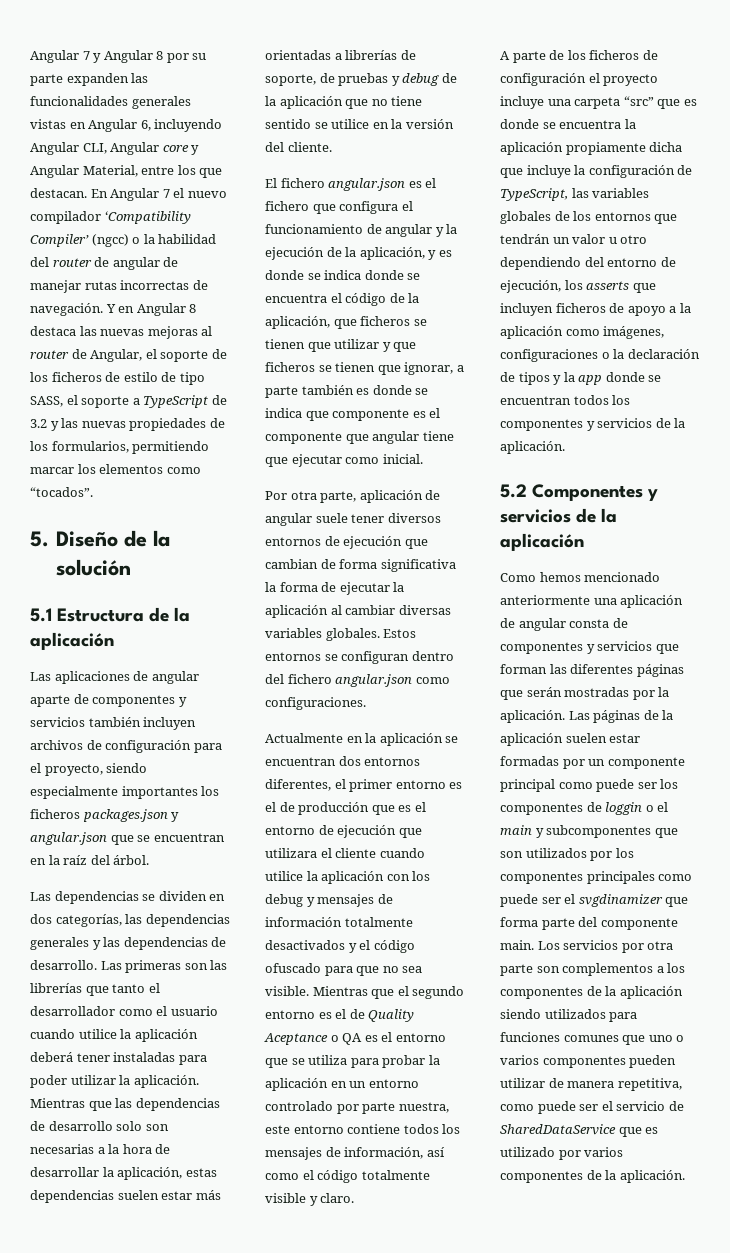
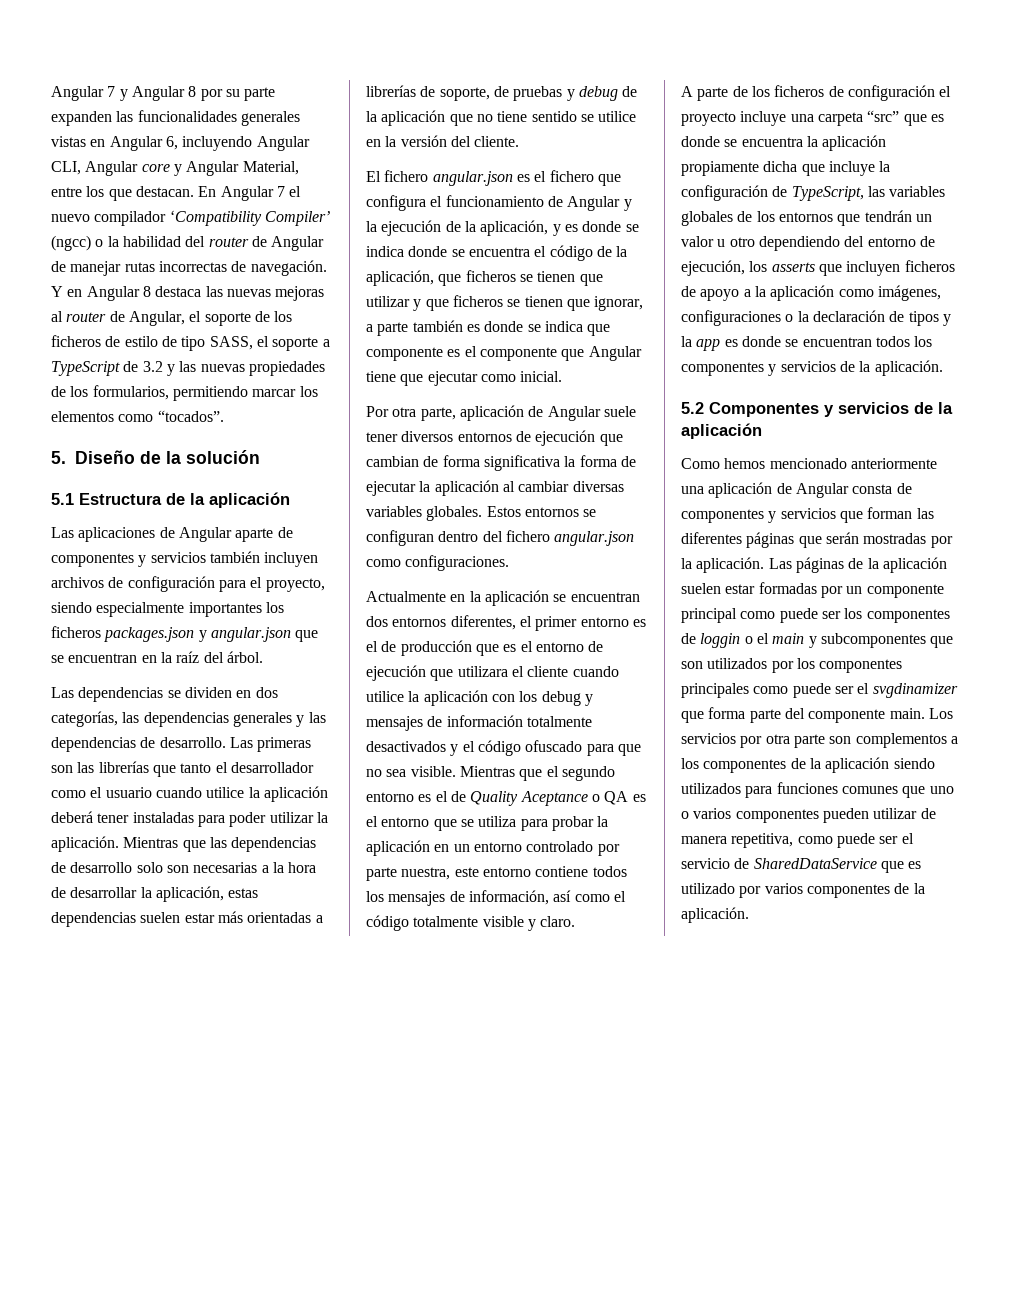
- En Angular 7 el nuevo compilador ‘Compatibility Compiler’ (ngcc) o la habilidad del router de angular de manejar rutas incorrectas de navegación.
+ En Angular 7 el nuevo compilador ‘Compatibility Compiler’ (ngcc) o la habilidad del router de Angular de manejar rutas incorrectas de navegación.
- Las aplicaciones de angular aparte de componentes y servicios también incluyen archivos de configuración para el proyecto, siendo especialmente importantes los ficheros packages.json y angular.json que se encuentran en la raíz del árbol.
+ Las aplicaciones de Angular aparte de componentes y servicios también incluyen archivos de configuración para el proyecto, siendo especialmente importantes los ficheros packages.json y angular.json que se encuentran en la raíz del árbol.
- El fichero angular.json es el fichero que configura el funcionamiento de angular y la ejecución de la aplicación, y es donde se indica donde se encuentra el código de la aplicación, que ficheros se tienen que utilizar y que ficheros se tienen que ignorar, a parte también es donde se indica que componente es el componente que angular tiene que ejecutar como inicial.
+ El fichero angular.json es el fichero que configura el funcionamiento de Angular y la ejecución de la aplicación, y es donde se indica donde se encuentra el código de la aplicación, que ficheros se tienen que utilizar y que ficheros se tienen que ignorar, a parte también es donde se indica que componente es el componente que Angular tiene que ejecutar como inicial.
- Por otra parte, aplicación de angular suele tener diversos entornos de ejecución que cambian de forma significativa la forma de ejecutar la aplicación al cambiar diversas variables globales.
+ Por otra parte, aplicación de Angular suele tener diversos entornos de ejecución que cambian de forma significativa la forma de ejecutar la aplicación al cambiar diversas variables globales.
- A parte de los ficheros de configuración el proyecto incluye una carpeta “src” que es donde se encuentra la aplicación propiamente dicha que incluye la configuración de TypeScript, las variables globales de los entornos que tendrán un valor u otro dependiendo del entorno de ejecución, los asserts que incluyen ficheros de apoyo a la aplicación como imágenes, configuraciones o la declaración de tipos y la app donde se encuentran todos los componentes y servicios de la aplicación.
+ A parte de los ficheros de configuración el proyecto incluye una carpeta “src” que es donde se encuentra la aplicación propiamente dicha que incluye la configuración de TypeScript, las variables globales de los entornos que tendrán un valor u otro dependiendo del entorno de ejecución, los asserts que incluyen ficheros de apoyo a la aplicación como imágenes, configuraciones o la declaración de tipos y la app es donde se encuentran todos los componentes y servicios de la aplicación.
- Como hemos mencionado anteriormente una aplicación de angular consta de componentes y servicios que forman las diferentes páginas que serán mostradas por la aplicación.
+ Como hemos mencionado anteriormente una aplicación de Angular consta de componentes y servicios que forman las diferentes páginas que serán mostradas por la aplicación.

